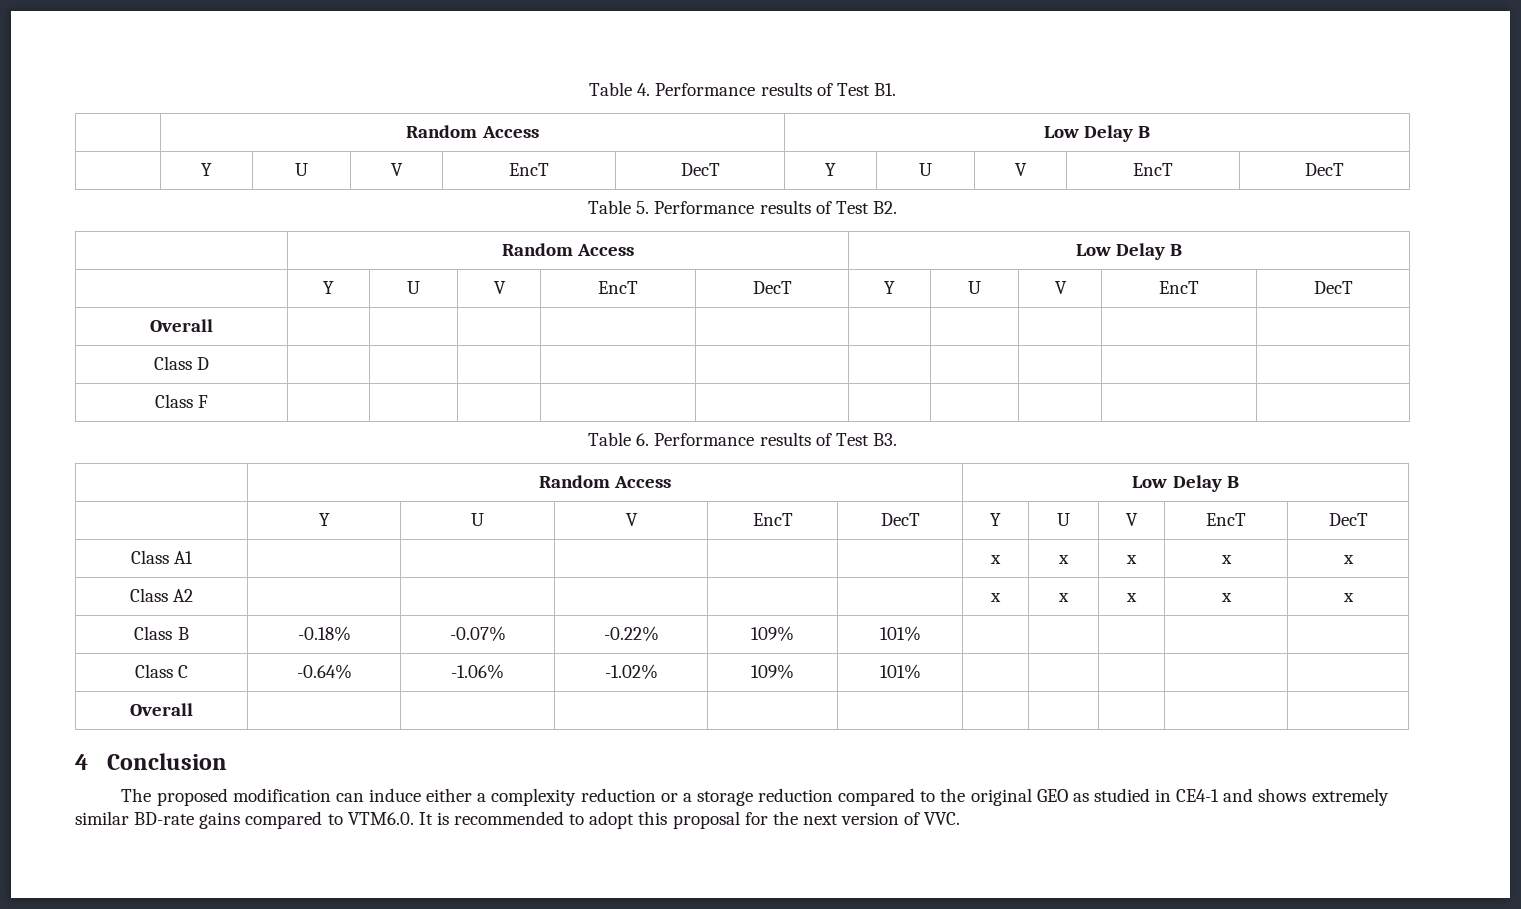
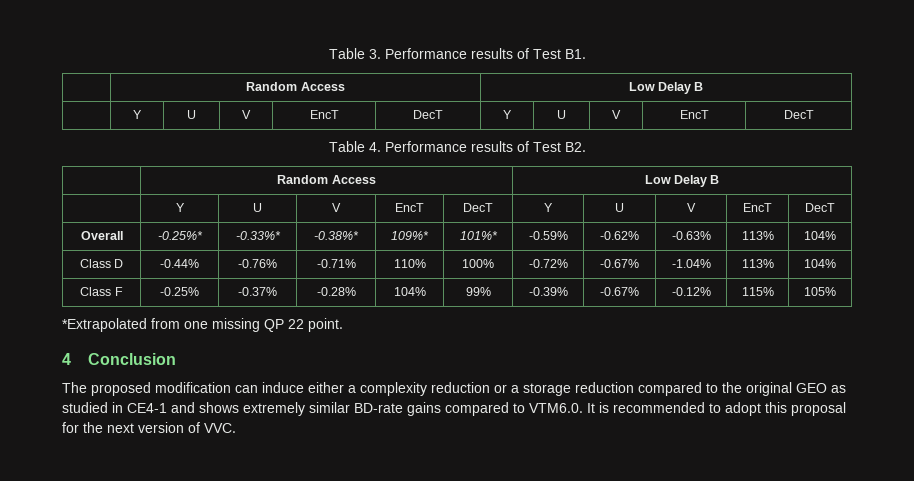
- Table 4. Performance results of Test B1.
+ Table 3. Performance results of Test B1.
- Table 5. Performance results of Test B2.
+ Table 4. Performance results of Test B2.
  | Random Access | Low Delay B
  | Y | U | V | EncT | DecT | Y | U | V | EncT | DecT
- Overall | | | | | | | | | |
- Class D | | | | | | | | | |
- Class F | | | | | | | | | |
- Table 6. Performance results of Test B3.
- | Random Access | Low Delay B
- | Y | U | V | EncT | DecT | Y | U | V | EncT | DecT
- Class A1 | | | | | | x | x | x | x | x
- Class A2 | | | | | | x | x | x | x | x
- Class B | -0.18% | -0.07% | -0.22% | 109% | 101% | | | | |
- Class C | -0.64% | -1.06% | -1.02% | 109% | 101% | | | | |
- Overall | | | | | | | | | |
+ Overall | -0.25%* | -0.33%* | -0.38%* | 109%* | 101%* | -0.59% | -0.62% | -0.63% | 113% | 104%
+ Class D | -0.44% | -0.76% | -0.71% | 110% | 100% | -0.72% | -0.67% | -1.04% | 113% | 104%
+ Class F | -0.25% | -0.37% | -0.28% | 104% | 99% | -0.39% | -0.67% | -0.12% | 115% | 105%
+ *Extrapolated from one missing QP 22 point.

